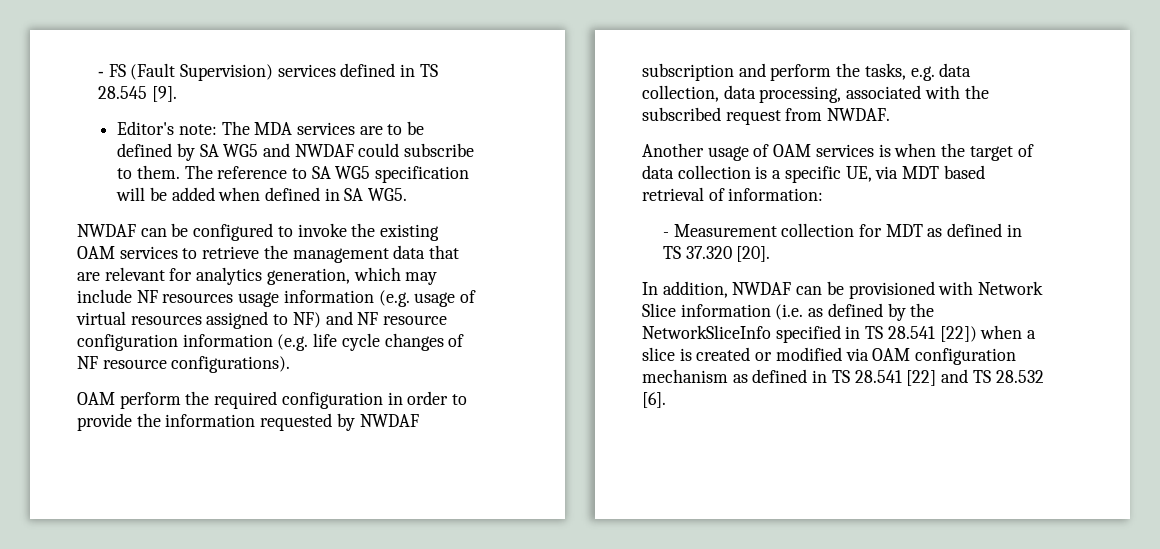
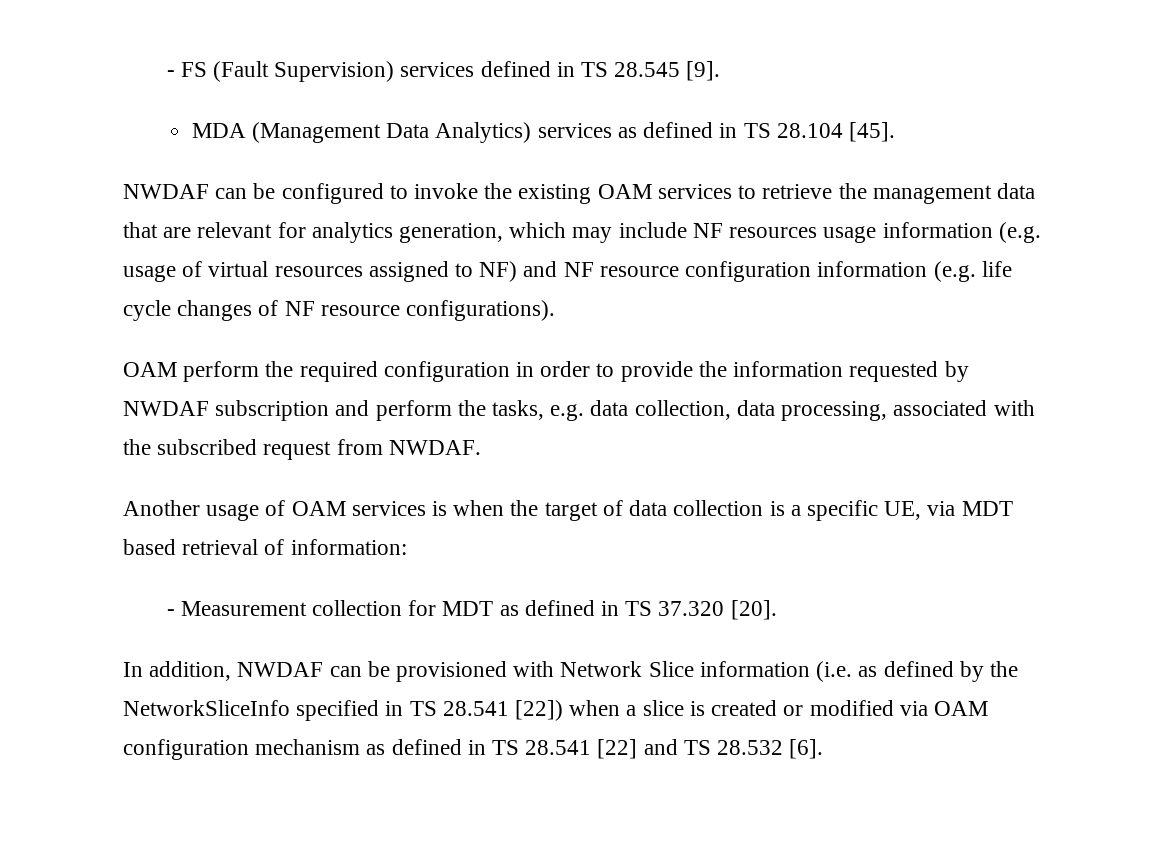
- Editor's note: The MDA services are to be defined by SA WG5 and NWDAF could subscribe to them. The reference to SA WG5 specification will be added when defined in SA WG5.
+ MDA (Management Data Analytics) services as defined in TS 28.104 [45].

